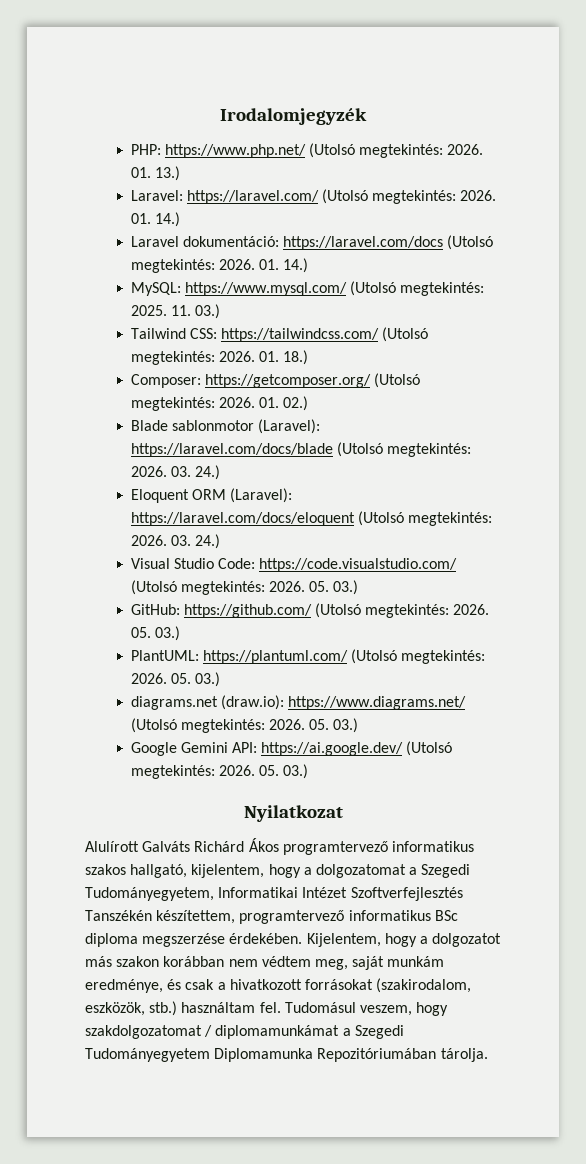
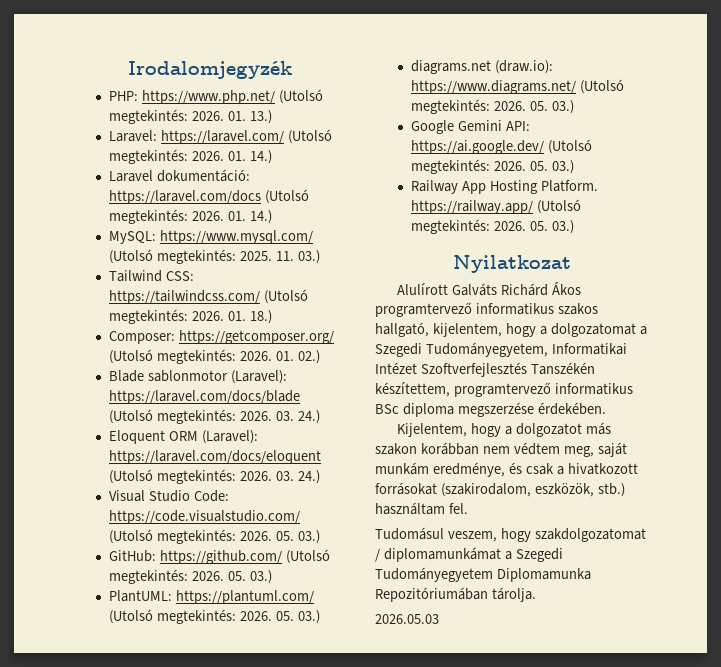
+ Railway App Hosting Platform. https://railway.app/ (Utolsó megtekintés: 2026. 05. 03.)
- Alulírott Galváts Richárd Ákos programtervező informatikus szakos hallgató, kijelentem, hogy a dolgozatomat a Szegedi Tudományegyetem, Informatikai Intézet Szoftverfejlesztés Tanszékén készítettem, programtervező informatikus BSc diploma megszerzése érdekében. Kijelentem, hogy a dolgozatot más szakon korábban nem védtem meg, saját munkám eredménye, és csak a hivatkozott forrásokat (szakirodalom, eszközök, stb.) használtam fel. Tudomásul veszem, hogy szakdolgozatomat / diplomamunkámat a Szegedi Tudományegyetem Diplomamunka Repozitóriumában tárolja.
+ Alulírott Galváts Richárd Ákos programtervező informatikus szakos hallgató, kijelentem, hogy a dolgozatomat a Szegedi Tudományegyetem, Informatikai Intézet Szoftverfejlesztés Tanszékén készítettem, programtervező informatikus BSc diploma megszerzése érdekében.
+ Kijelentem, hogy a dolgozatot más szakon korábban nem védtem meg, saját munkám eredménye, és csak a hivatkozott forrásokat (szakirodalom, eszközök, stb.) használtam fel.
+ Tudomásul veszem, hogy szakdolgozatomat / diplomamunkámat a Szegedi Tudományegyetem Diplomamunka Repozitóriumában tárolja.
+ 2026.05.03

